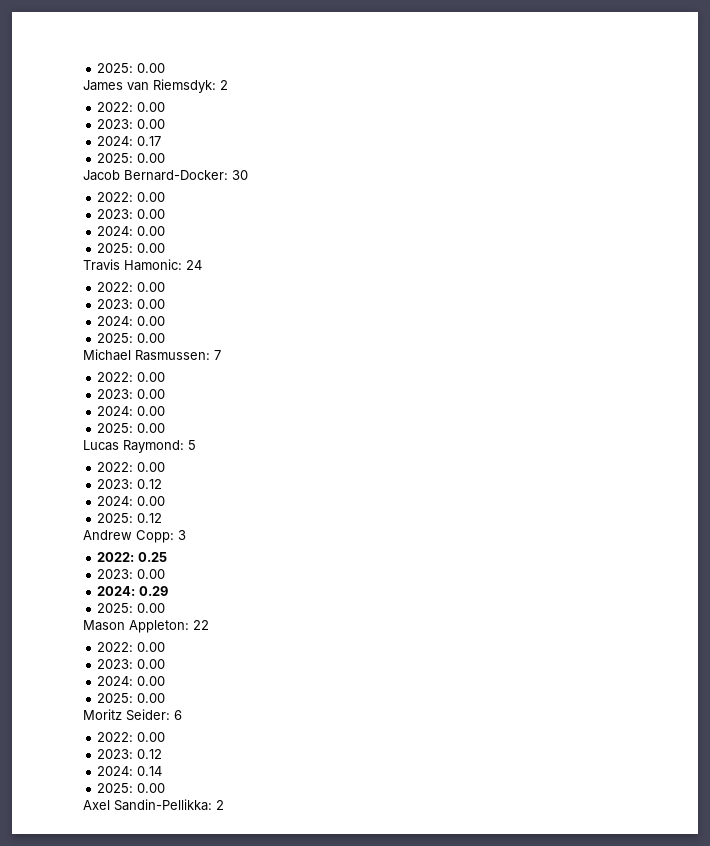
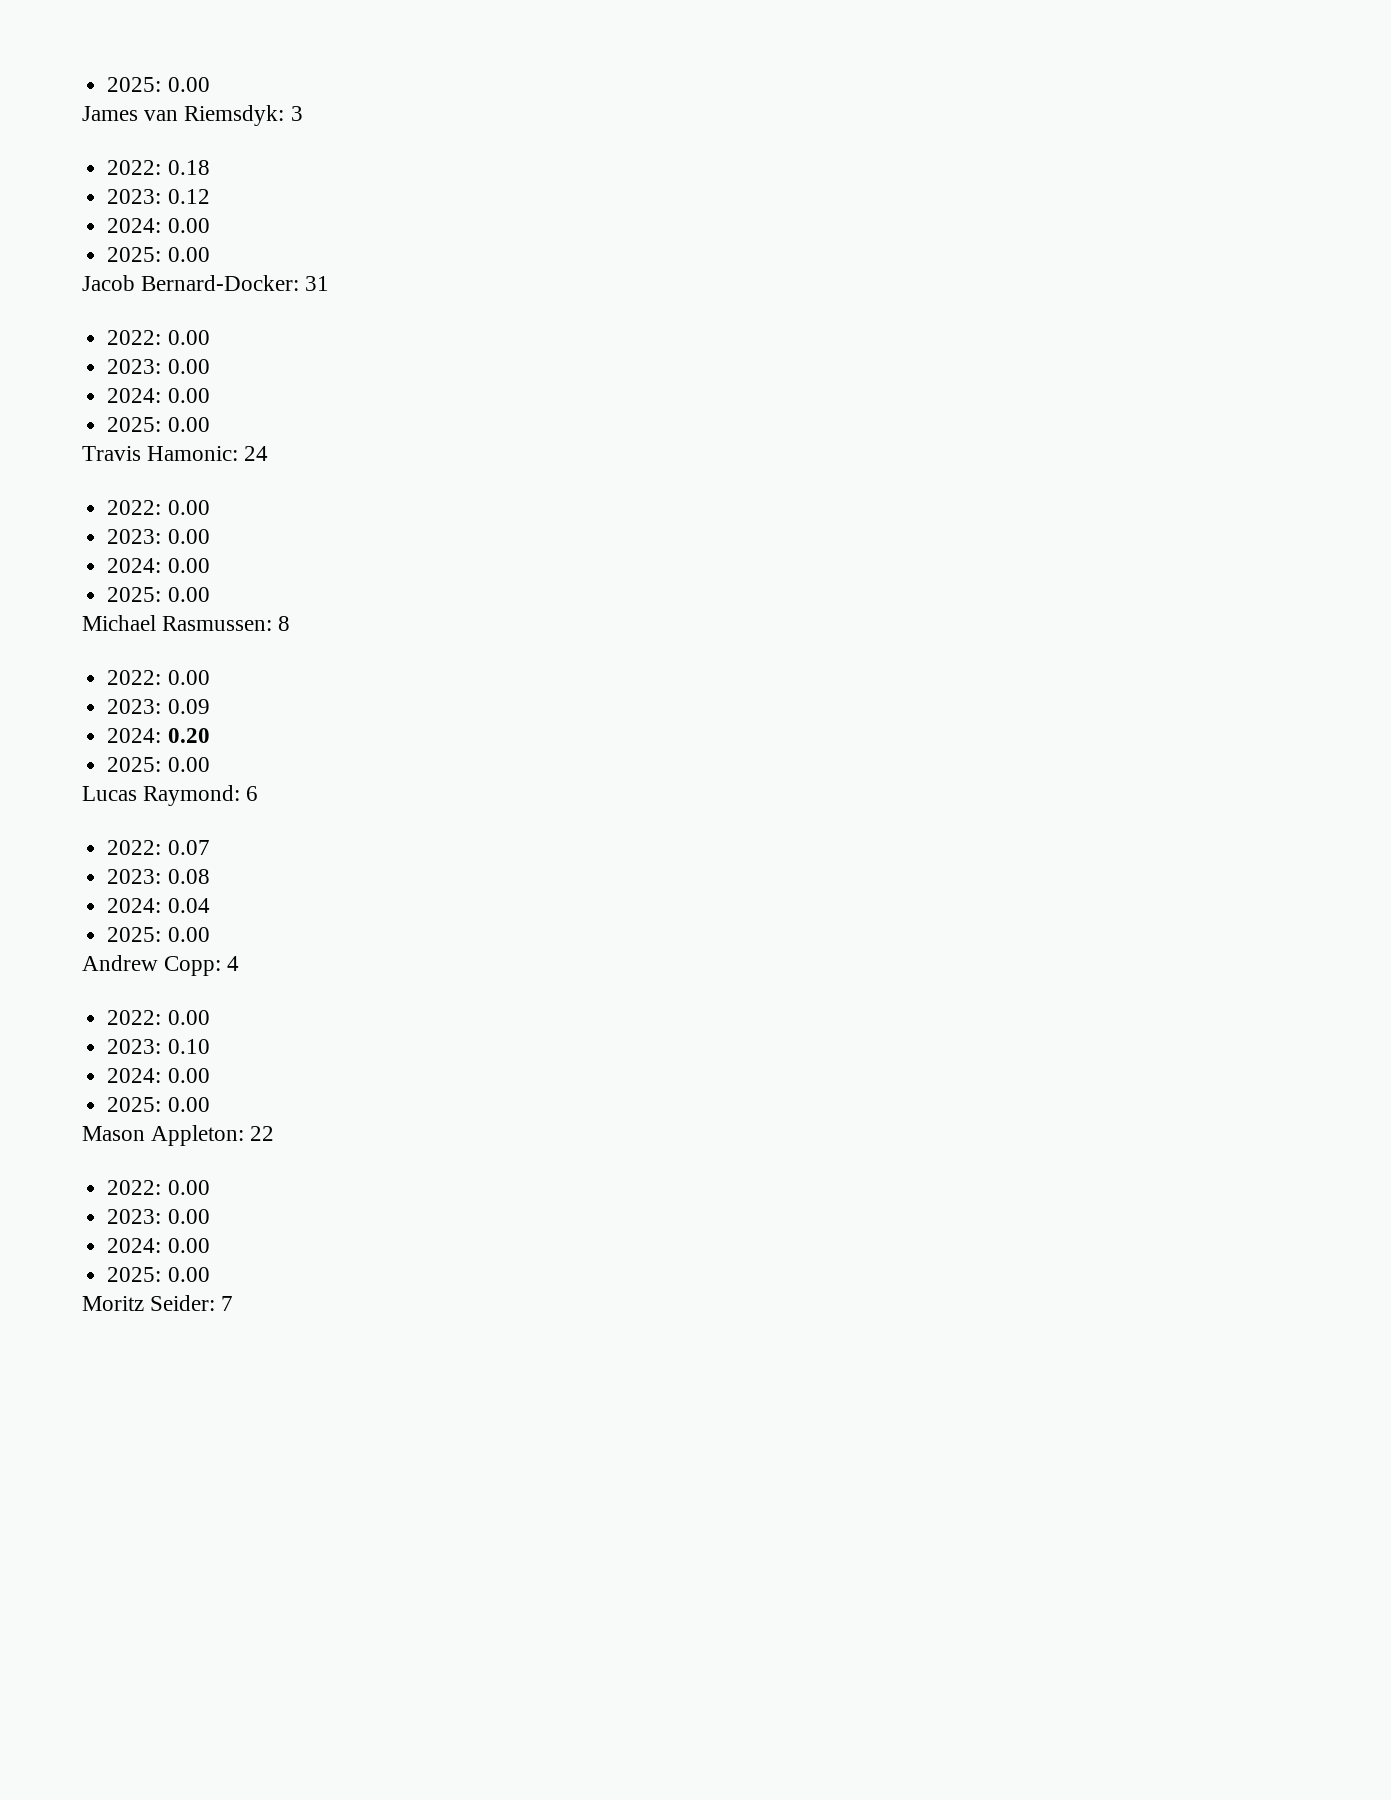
- James van Riemsdyk: 2
- 2022: 0.00
- 2023: 0.00
- 2024: 0.17
+ James van Riemsdyk: 3
+ 2022: 0.18
+ 2023: 0.12
+ 2024: 0.00
- Jacob Bernard-Docker: 30
+ Jacob Bernard-Docker: 31
- Michael Rasmussen: 7
+ Michael Rasmussen: 8
  2022: 0.00
- 2023: 0.00
- 2024: 0.00
+ 2023: 0.09
+ 2024: 0.20
- Lucas Raymond: 5
+ Lucas Raymond: 6
+ 2022: 0.07
+ 2023: 0.08
+ 2024: 0.04
+ 2025: 0.00
+ Andrew Copp: 4
  2022: 0.00
- 2023: 0.12
+ 2023: 0.10
  2024: 0.00
- 2025: 0.12
- Andrew Copp: 3
- 2022: 0.25
- 2023: 0.00
- 2024: 0.29
- Moritz Seider: 6
- 2022: 0.00
- 2023: 0.12
- 2024: 0.14
- 2025: 0.00
- Axel Sandin-Pellikka: 2
+ Moritz Seider: 7

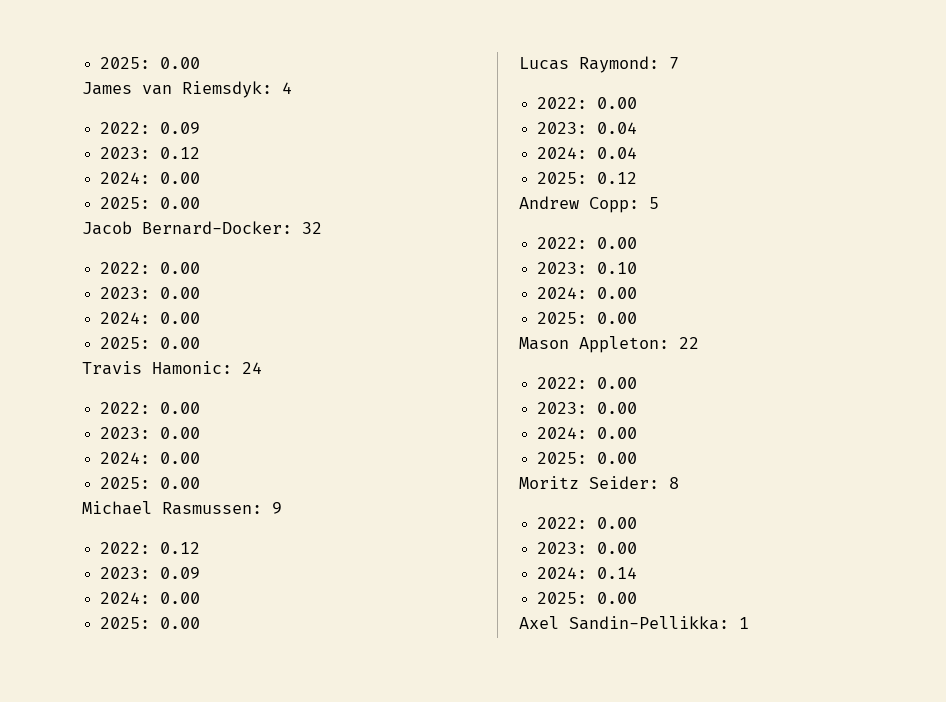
- James van Riemsdyk: 3
- 2022: 0.18
+ James van Riemsdyk: 4
+ 2022: 0.09
- Jacob Bernard-Docker: 31
+ Jacob Bernard-Docker: 32
- Michael Rasmussen: 8
- 2022: 0.00
+ Michael Rasmussen: 9
+ 2022: 0.12
  2023: 0.09
- 2024: 0.20
+ 2024: 0.00
- Lucas Raymond: 6
- 2022: 0.07
- 2023: 0.08
+ Lucas Raymond: 7
+ 2022: 0.00
+ 2023: 0.04
  2024: 0.04
- 2025: 0.00
+ 2025: 0.12
- Andrew Copp: 4
+ Andrew Copp: 5
- Moritz Seider: 7
+ Moritz Seider: 8
+ 2022: 0.00
+ 2023: 0.00
+ 2024: 0.14
+ 2025: 0.00
+ Axel Sandin-Pellikka: 1

